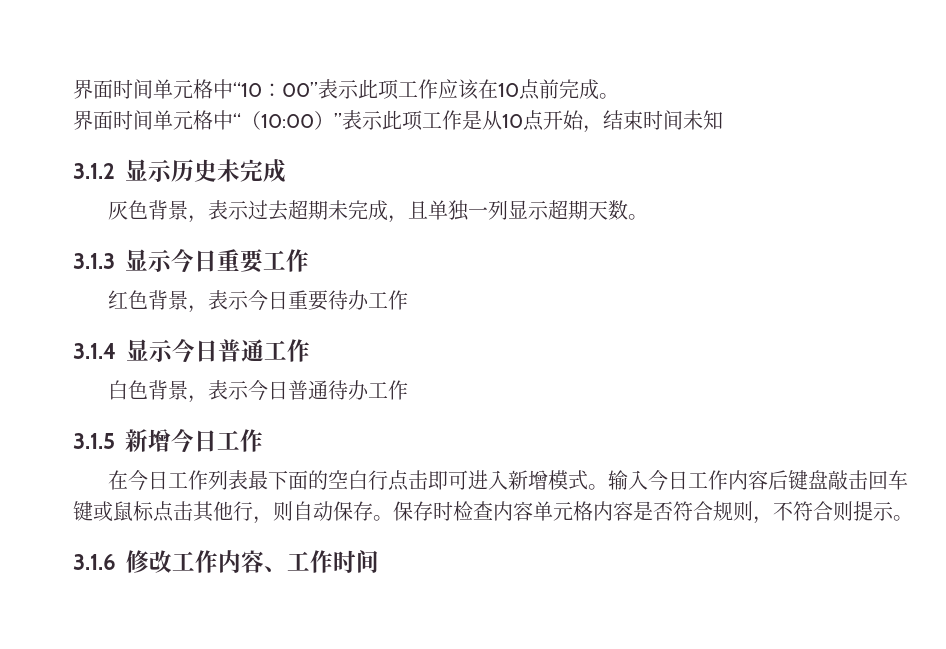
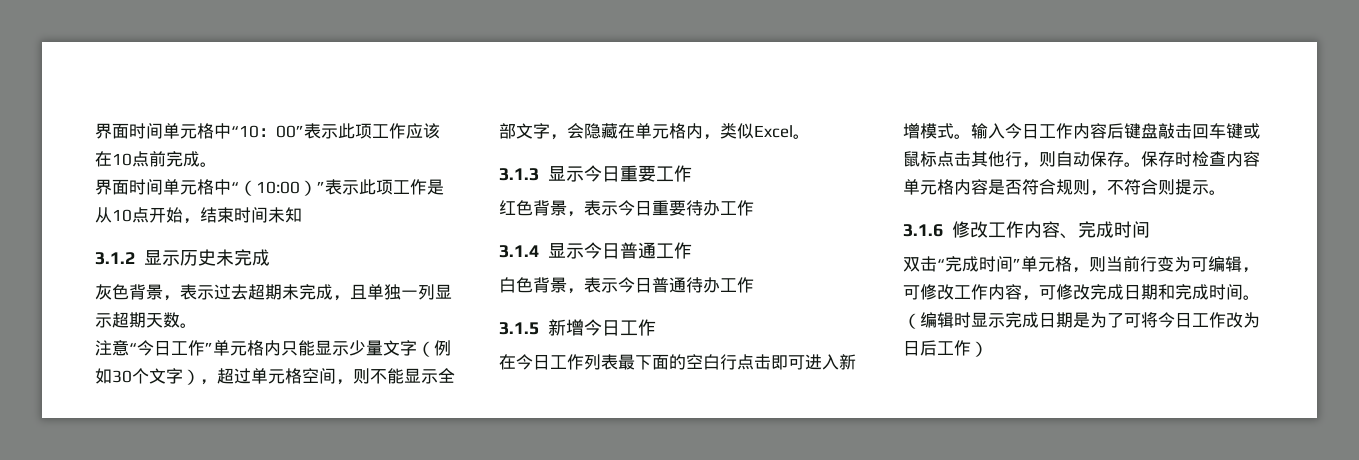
+ 注意“今日工作”单元格内只能显示少量文字（例如30个文字），超过单元格空间，则不能显示全部文字，会隐藏在单元格内，类似Excel。
- 3.1.6修改工作内容、工作时间
+ 3.1.6修改工作内容、完成时间
+ 双击“完成时间”单元格，则当前行变为可编辑，可修改工作内容，可修改完成日期和完成时间。（编辑时显示完成日期是为了可将今日工作改为日后工作）

